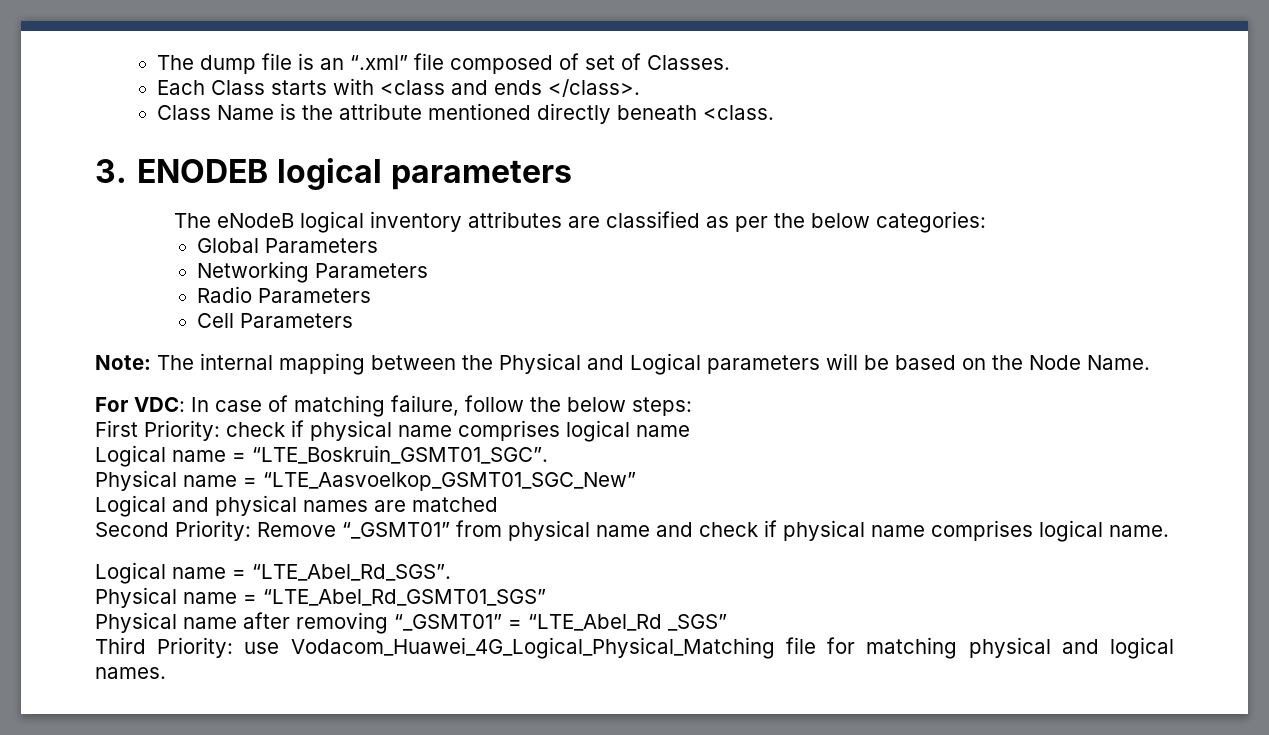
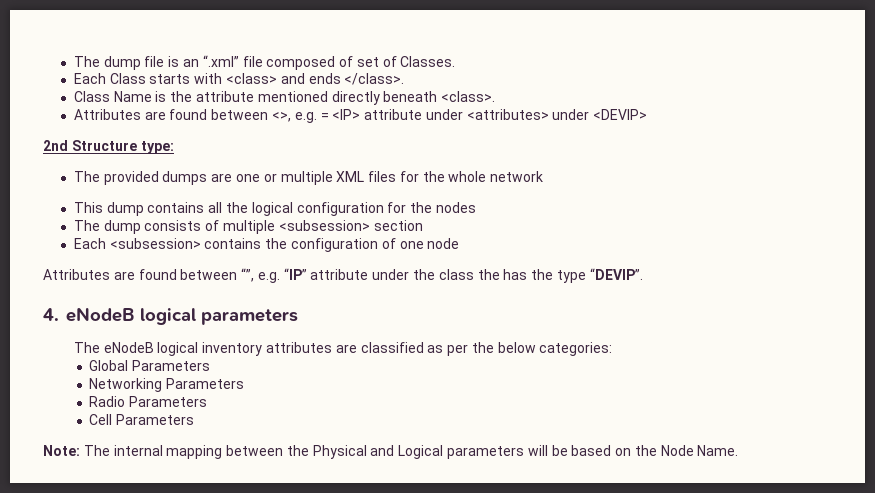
- Each Class starts with <class and ends </class>.
+ Each Class starts with <class> and ends </class>.
- Class Name is the attribute mentioned directly beneath <class.
- 3. ENODEB logical parameters
+ Class Name is the attribute mentioned directly beneath <class>.
+ Attributes are found between <>, e.g. = <IP> attribute under <attributes> under <DEVIP>
+ 2nd Structure type:
+ The provided dumps are one or multiple XML files for the whole network
+ This dump contains all the logical configuration for the nodes
+ The dump consists of multiple <subsession> section
+ Each <subsession> contains the configuration of one node
+ Attributes are found between “”, e.g. “IP” attribute under the class the has the type “DEVIP”.
+ 4. eNodeB logical parameters
- For VDC: In case of matching failure, follow the below steps:
- First Priority: check if physical name comprises logical name
- Logical name = “LTE_Boskruin_GSMT01_SGC”.
- Physical name = “LTE_Aasvoelkop_GSMT01_SGC_New”
- Logical and physical names are matched
- Second Priority: Remove “_GSMT01” from physical name and check if physical name comprises logical name.
- Logical name = “LTE_Abel_Rd_SGS”.
- Physical name = “LTE_Abel_Rd_GSMT01_SGS”
- Physical name after removing “_GSMT01” = “LTE_Abel_Rd _SGS”
- Third Priority: use Vodacom_Huawei_4G_Logical_Physical_Matching file for matching physical and logical names.

